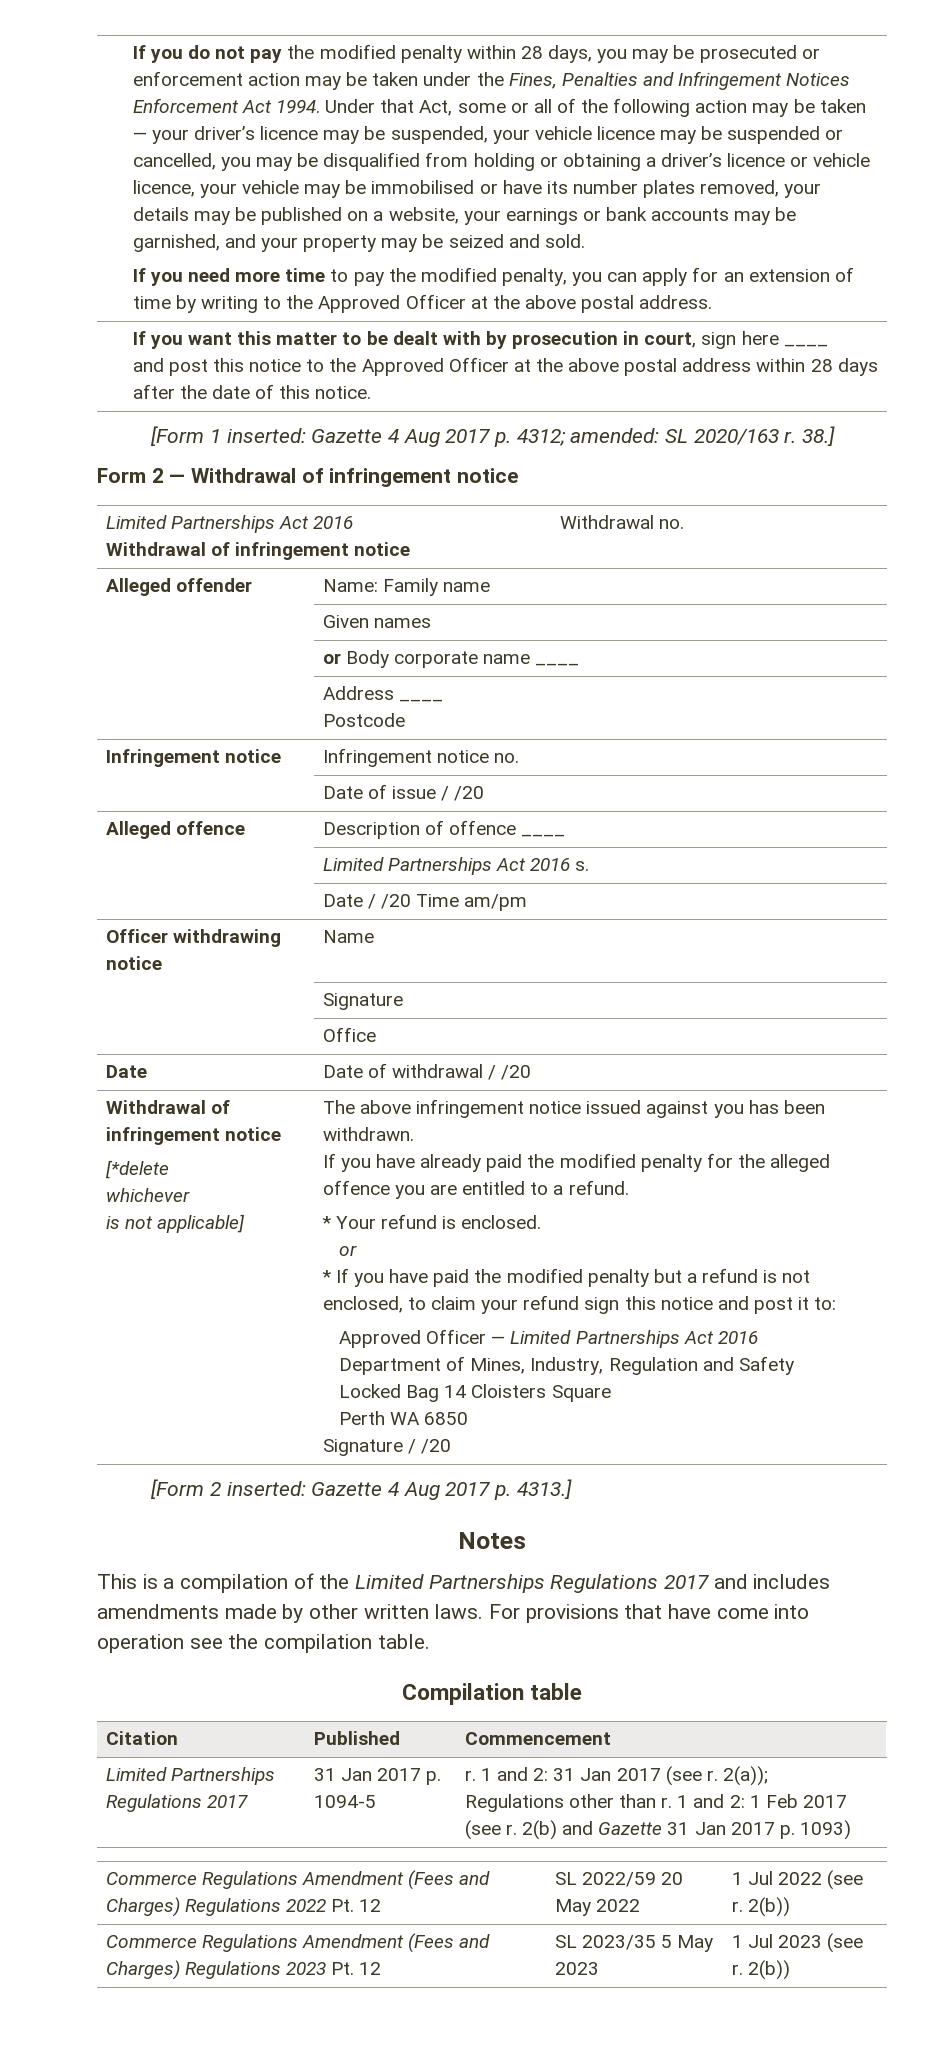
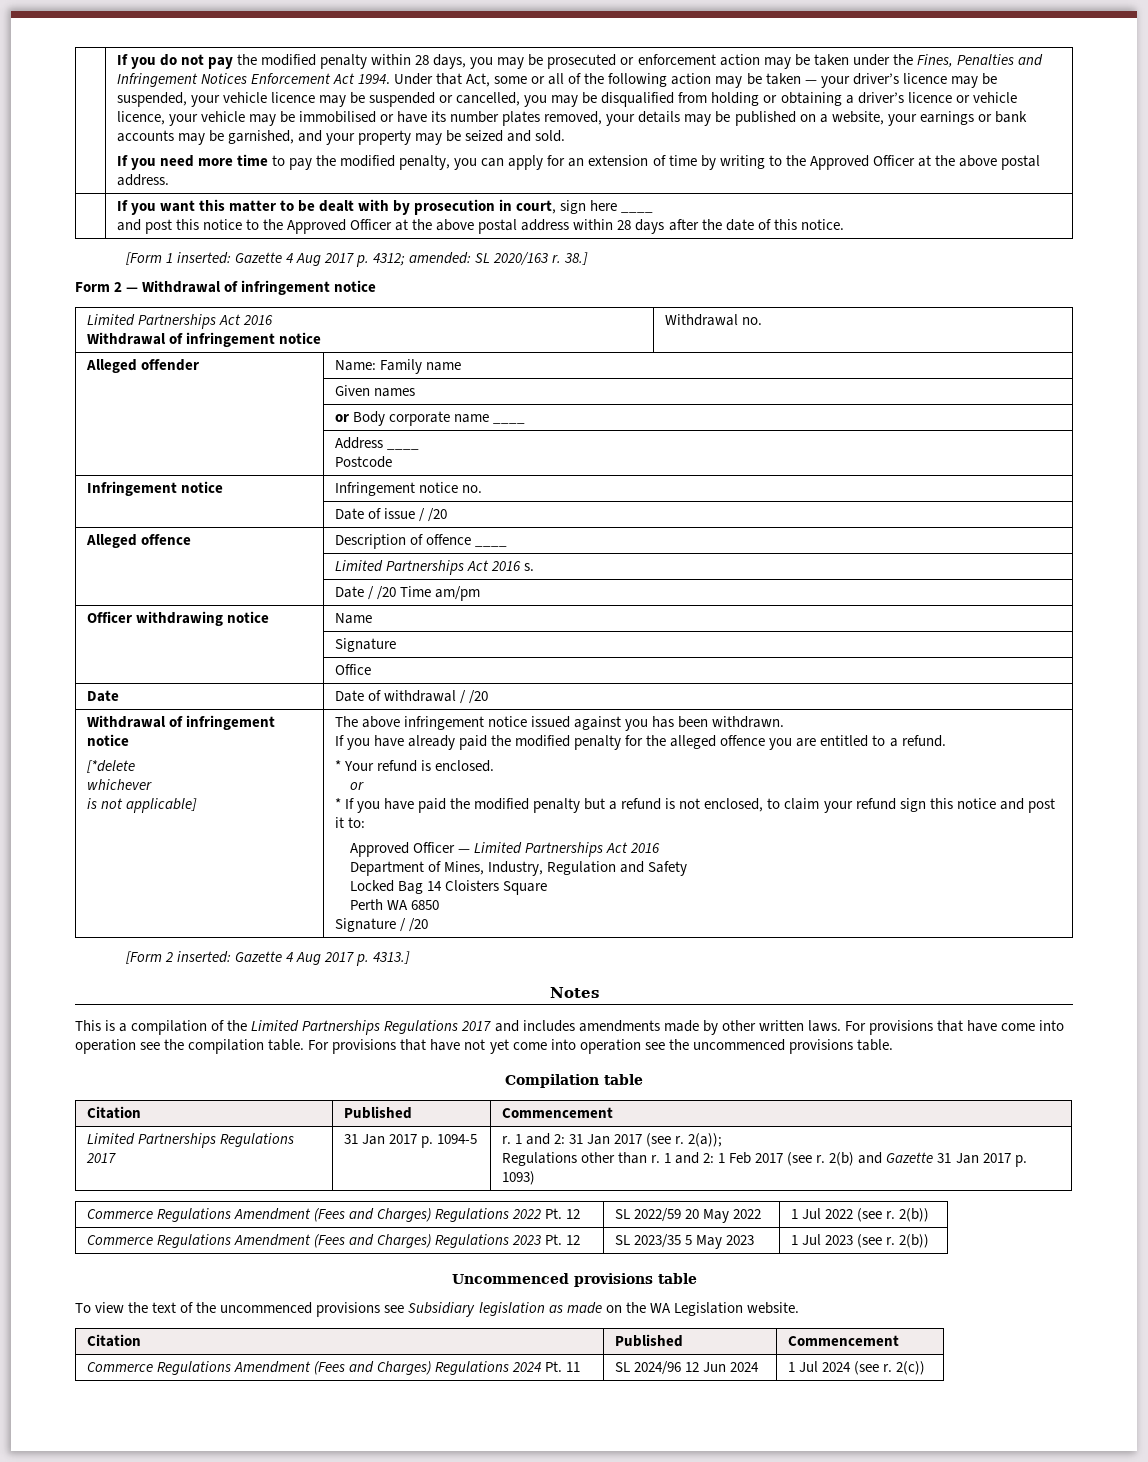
+ For provisions that have not yet come into operation see the uncommenced provisions table.
+ Uncommenced provisions table
+ To view the text of the uncommenced provisions see Subsidiary legislation as made on the WA Legislation website.
+ Citation | Published | Commencement
+ Commerce Regulations Amendment (Fees and Charges) Regulations 2024 Pt. 11 | SL 2024/96 12 Jun 2024 | 1 Jul 2024 (see r. 2(c))

